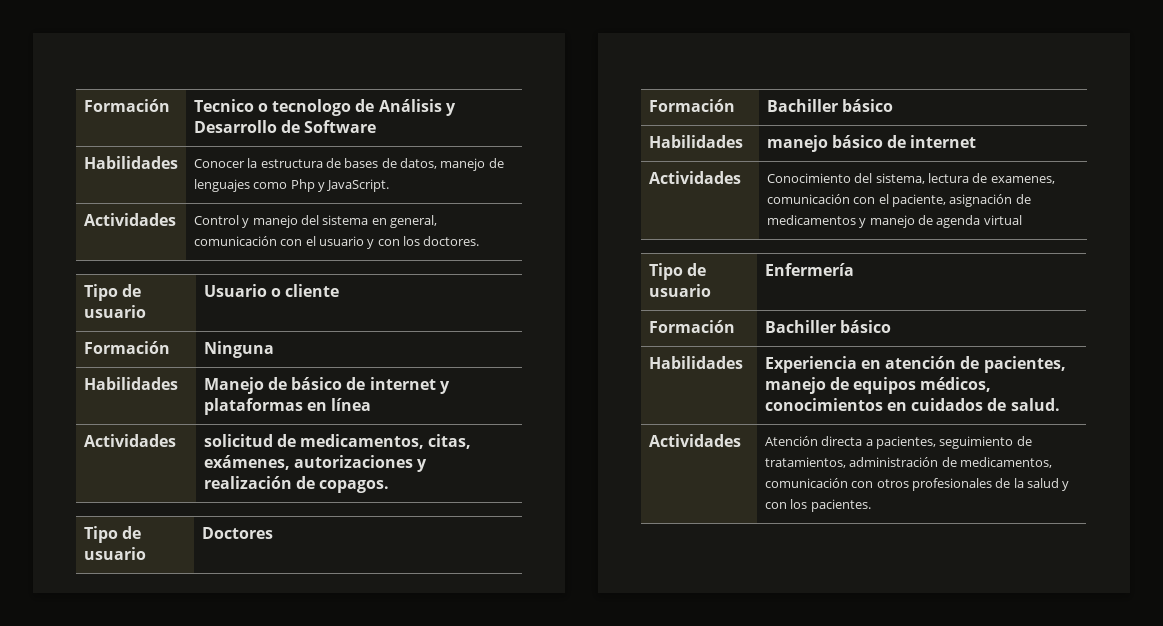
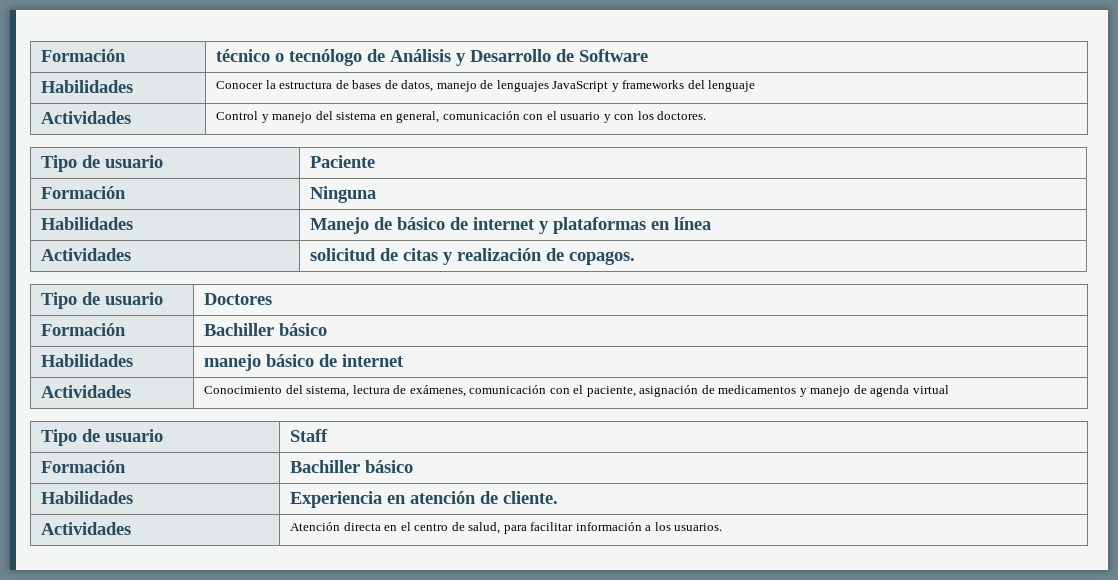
- Formación | Tecnico o tecnologo de Análisis y Desarrollo de Software
+ Formación | técnico o tecnólogo de Análisis y Desarrollo de Software
- Habilidades | Conocer la estructura de bases de datos, manejo de lenguajes como Php y JavaScript.
+ Habilidades | Conocer la estructura de bases de datos, manejo de lenguajes JavaScript y frameworks del lenguaje
- Tipo de usuario | Usuario o cliente
+ Tipo de usuario | Paciente
- Actividades | solicitud de medicamentos, citas, exámenes, autorizaciones y realización de copagos.
+ Actividades | solicitud de citas y realización de copagos.
- Actividades | Conocimiento del sistema, lectura de examenes, comunicación con el paciente, asignación de medicamentos y manejo de agenda virtual
+ Actividades | Conocimiento del sistema, lectura de exámenes, comunicación con el paciente, asignación de medicamentos y manejo de agenda virtual
- Tipo de usuario | Enfermería
+ Tipo de usuario | Staff
- Habilidades | Experiencia en atención de pacientes, manejo de equipos médicos, conocimientos en cuidados de salud.
- Actividades | Atención directa a pacientes, seguimiento de tratamientos, administración de medicamentos, comunicación con otros profesionales de la salud y con los pacientes.
+ Habilidades | Experiencia en atención de cliente.
+ Actividades | Atención directa en el centro de salud, para facilitar información a los usuarios.

